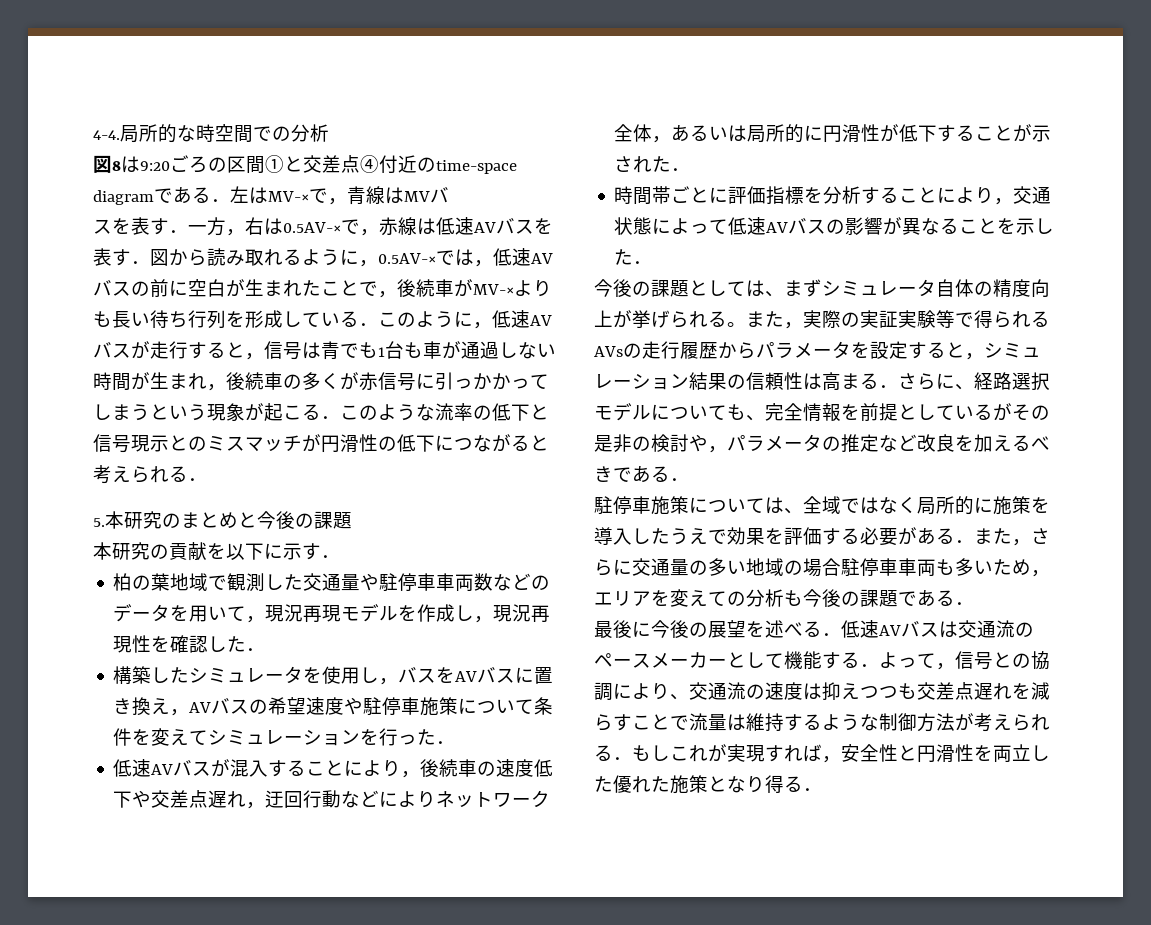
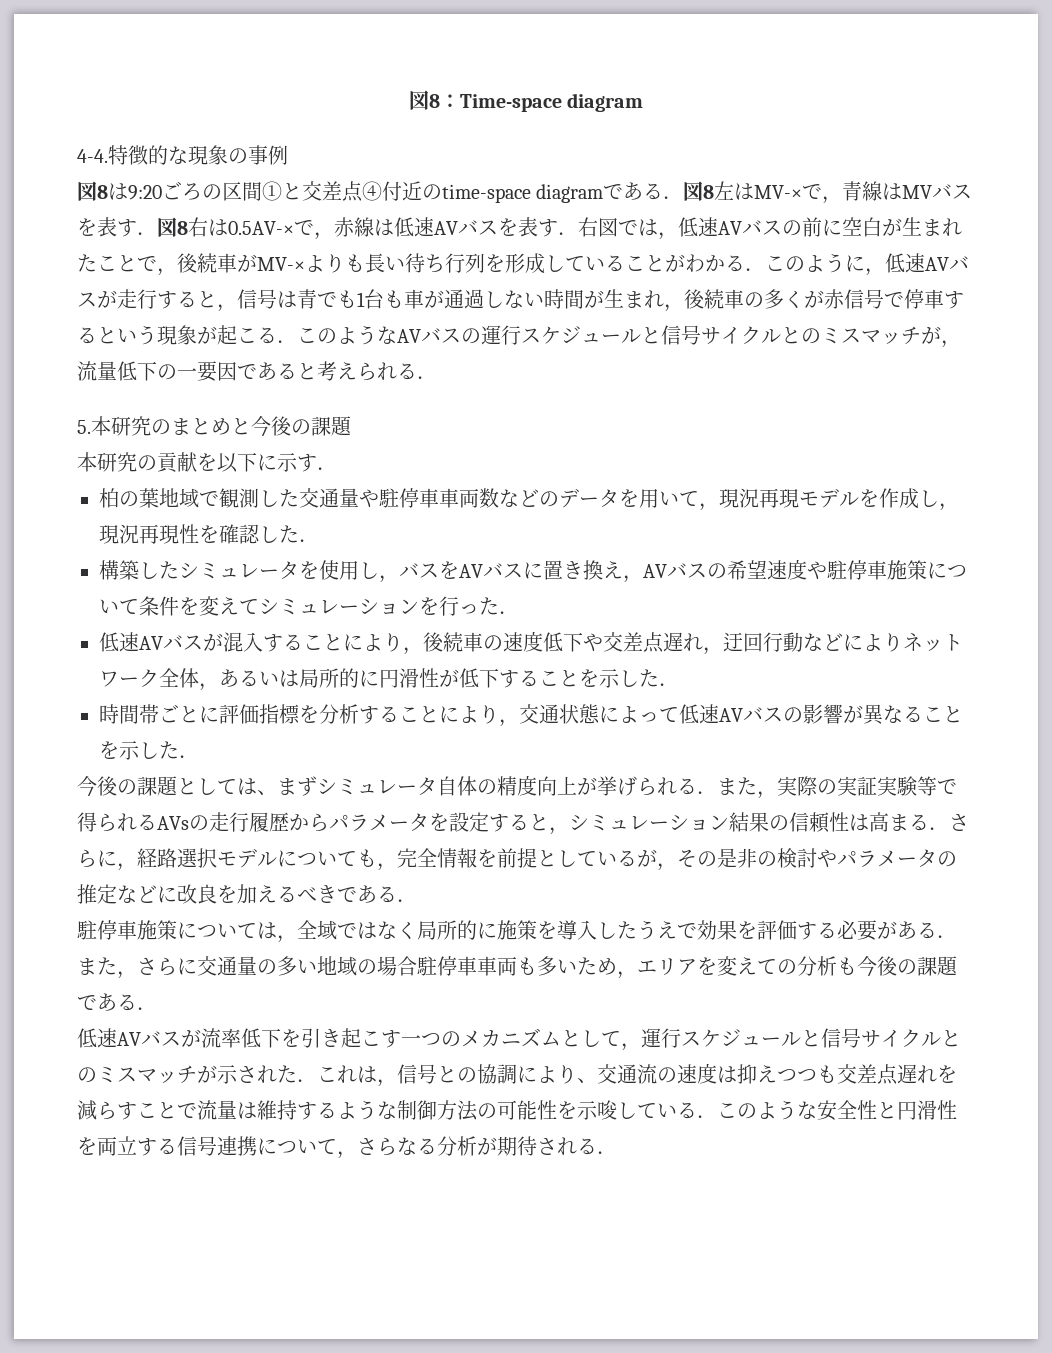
- 4-4.局所的な時空間での分析
+ 図8：Time-space diagram
+ 4-4.特徴的な現象の事例
- 図8は9:20ごろの区間①と交差点④付近のtime-space diagramである．左はMV-×で，青線はMVバ
- スを表す．一方，右は0.5AV-×で，赤線は低速AVバスを表す．図から読み取れるように，0.5AV-×では，低速AVバスの前に空白が生まれたことで，後続車がMV-×よりも長い待ち行列を形成している．このように，低速AVバスが走行すると，信号は青でも1台も車が通過しない時間が生まれ，後続車の多くが赤信号に引っかかってしまうという現象が起こる．このような流率の低下と信号現示とのミスマッチが円滑性の低下につながると考えられる．
+ 図8は9:20ごろの区間①と交差点④付近のtime-space diagramである．図8左はMV-×で，青線はMVバスを表す．図8右は0.5AV-×で，赤線は低速AVバスを表す．右図では，低速AVバスの前に空白が生まれたことで，後続車がMV-×よりも長い待ち行列を形成していることがわかる．このように，低速AVバスが走行すると，信号は青でも1台も車が通過しない時間が生まれ，後続車の多くが赤信号で停車するという現象が起こる．このようなAVバスの運行スケジュールと信号サイクルとのミスマッチが，流量低下の一要因であると考えられる．
- 低速AVバスが混入することにより，後続車の速度低下や交差点遅れ，迂回行動などによりネットワーク全体，あるいは局所的に円滑性が低下することが示された．
+ 低速AVバスが混入することにより，後続車の速度低下や交差点遅れ，迂回行動などによりネットワーク全体，あるいは局所的に円滑性が低下することを示した．
- 今後の課題としては、まずシミュレータ自体の精度向上が挙げられる。また，実際の実証実験等で得られるAVsの走行履歴からパラメータを設定すると，シミュレーション結果の信頼性は高まる．さらに、経路選択モデルについても、完全情報を前提としているがその是非の検討や，パラメータの推定など改良を加えるべきである．
+ 今後の課題としては、まずシミュレータ自体の精度向上が挙げられる．また，実際の実証実験等で得られるAVsの走行履歴からパラメータを設定すると，シミュレーション結果の信頼性は高まる．さらに，経路選択モデルについても，完全情報を前提としているが，その是非の検討やパラメータの推定などに改良を加えるべきである．
- 駐停車施策については、全域ではなく局所的に施策を導入したうえで効果を評価する必要がある．また，さらに交通量の多い地域の場合駐停車車両も多いため，エリアを変えての分析も今後の課題である．
+ 駐停車施策については，全域ではなく局所的に施策を導入したうえで効果を評価する必要がある．また，さらに交通量の多い地域の場合駐停車車両も多いため，エリアを変えての分析も今後の課題である．
- 最後に今後の展望を述べる．低速AVバスは交通流のペースメーカーとして機能する．よって，信号との協調により、交通流の速度は抑えつつも交差点遅れを減らすことで流量は維持するような制御方法が考えられる．もしこれが実現すれば，安全性と円滑性を両立した優れた施策となり得る．
+ 低速AVバスが流率低下を引き起こす一つのメカニズムとして，運行スケジュールと信号サイクルとのミスマッチが示された．これは，信号との協調により、交通流の速度は抑えつつも交差点遅れを減らすことで流量は維持するような制御方法の可能性を示唆している．このような安全性と円滑性を両立する信号連携について，さらなる分析が期待される．

